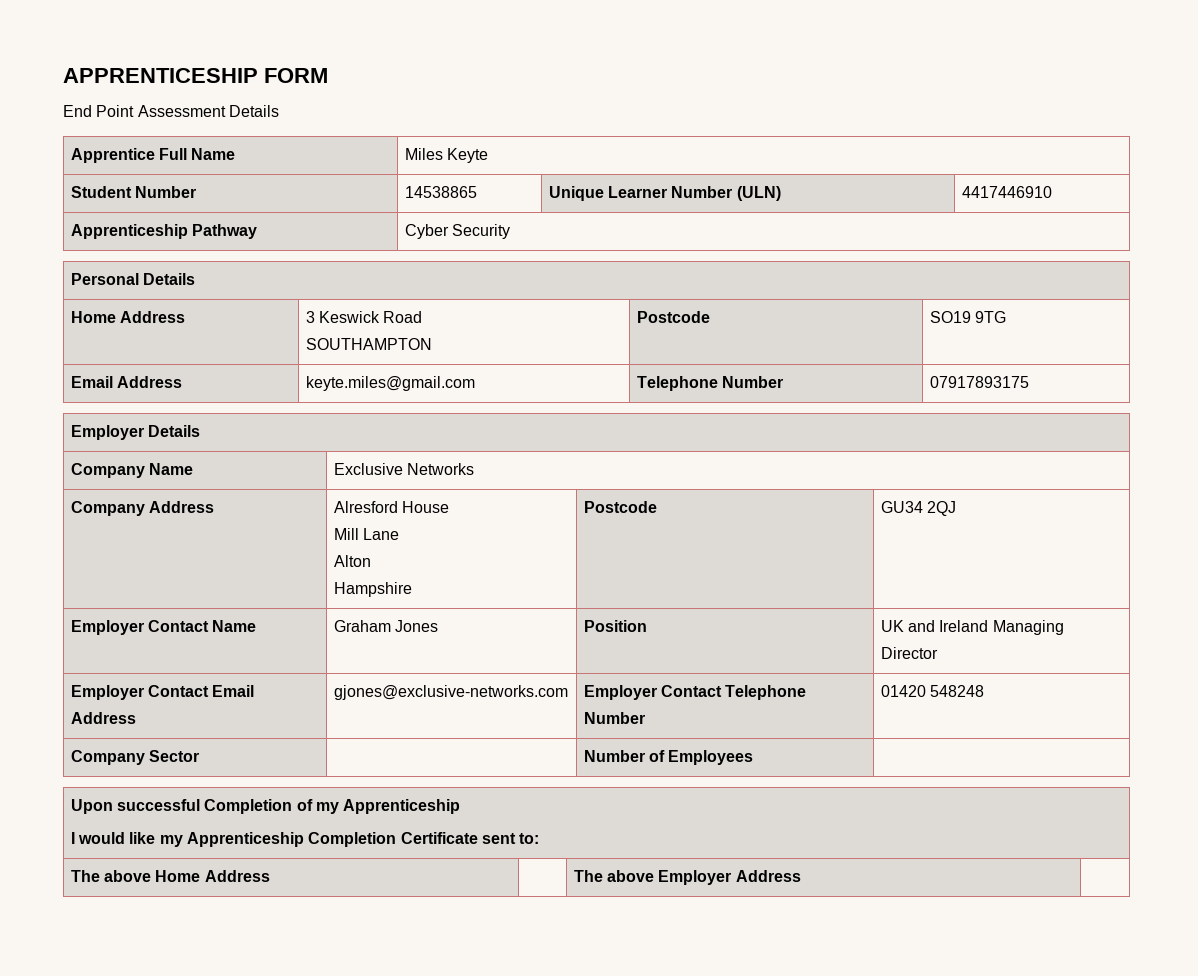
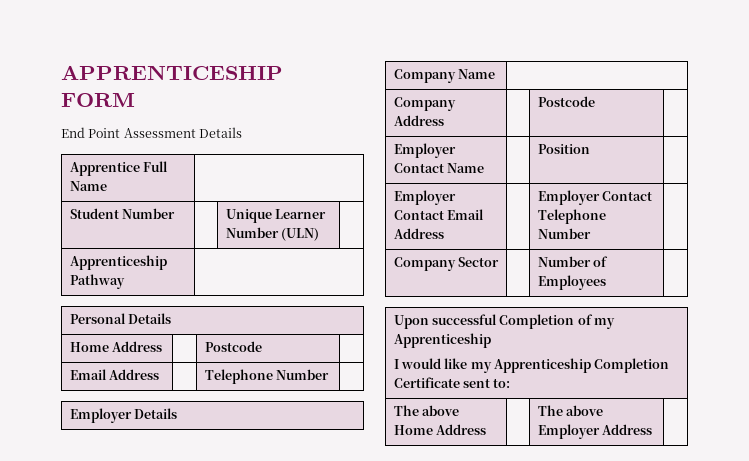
- Apprentice Full Name | Miles Keyte
+ Apprentice Full Name |
- Student Number | 14538865 | Unique Learner Number (ULN) | 4417446910
+ Student Number | | Unique Learner Number (ULN) |
- Apprenticeship Pathway | Cyber Security
+ Apprenticeship Pathway |
- Home Address | 3 Keswick Road
- SOUTHAMPTON | Postcode | SO19 9TG
- Email Address | keyte.miles@gmail.com | Telephone Number | 07917893175
+ Home Address | | Postcode |
+ Email Address | | Telephone Number |
- Company Name | Exclusive Networks
+ Company Name |
- Company Address | Alresford House
- Mill Lane
- Alton
- Hampshire | Postcode | GU34 2QJ
+ Company Address | | Postcode |
- Employer Contact Name | Graham Jones | Position | UK and Ireland Managing Director
+ Employer Contact Name | | Position |
- Employer Contact Email Address | gjones@exclusive-networks.com | Employer Contact Telephone Number | 01420 548248
+ Employer Contact Email Address | | Employer Contact Telephone Number |

